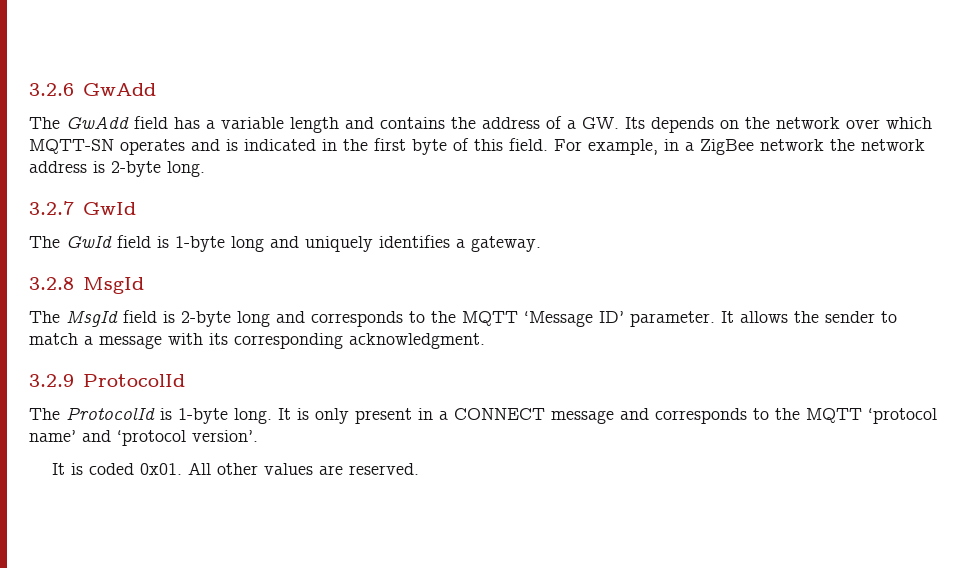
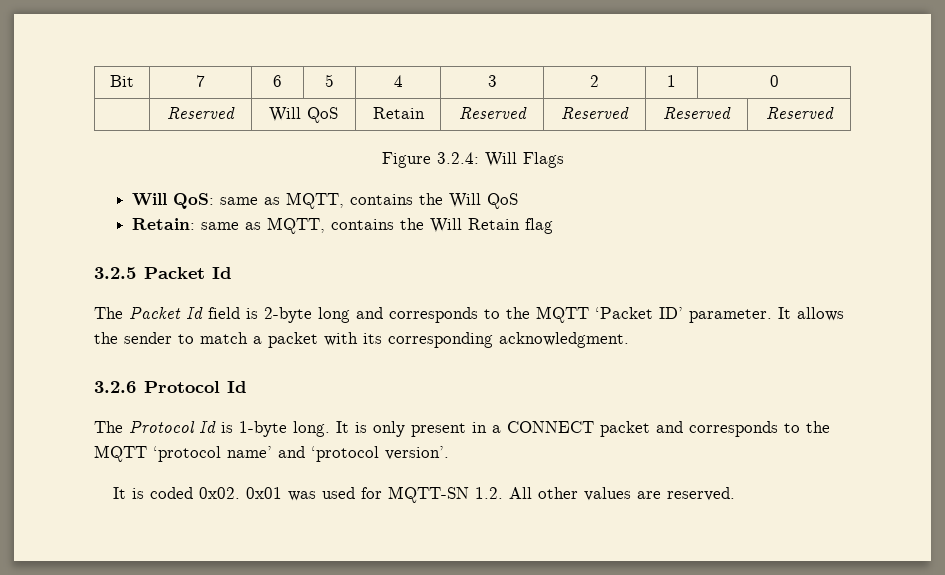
- 3.2.6 GwAdd
- The GwAdd field has a variable length and contains the address of a GW. Its depends on the network over which MQTT-SN operates and is indicated in the first byte of this field. For example, in a ZigBee network the network address is 2-byte long.
- 3.2.7 GwId
- The GwId field is 1-byte long and uniquely identifies a gateway.
- 3.2.8 MsgId
- The MsgId field is 2-byte long and corresponds to the MQTT ‘Message ID’ parameter.
+ Bit | 7 | 6 | 5 | 4 | 3 | 2 | 1 | 0
+ | Reserved | Will QoS | Retain | Reserved | Reserved | Reserved | Reserved
+ Figure 3.2.4: Will Flags
+ Will QoS: same as MQTT, contains the Will QoS
+ Retain: same as MQTT, contains the Will Retain flag
+ 3.2.5 Packet Id
+ The Packet Id field is 2-byte long and corresponds to the MQTT ‘Packet ID’ parameter.
- It allows the sender to match a message with its corresponding acknowledgment.
+ It allows the sender to match a packet with its corresponding acknowledgment.
- 3.2.9 ProtocolId
- The ProtocolId is 1-byte long.
+ 3.2.6 Protocol Id
+ The Protocol Id is 1-byte long.
- It is only present in a CONNECT message and corresponds to the MQTT ‘protocol name’ and ‘protocol version’.
+ It is only present in a CONNECT packet and corresponds to the MQTT ‘protocol name’ and ‘protocol version’.
- It is coded 0x01. All other values are reserved.
+ It is coded 0x02. 0x01 was used for MQTT-SN 1.2. All other values are reserved.

